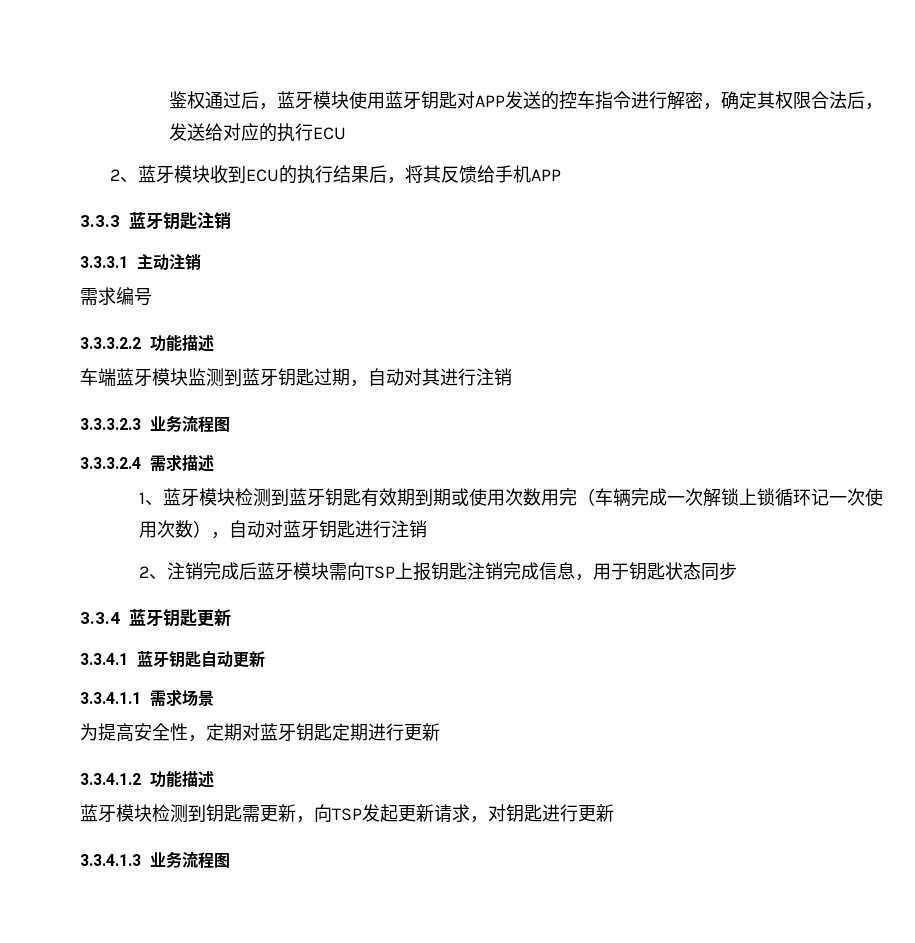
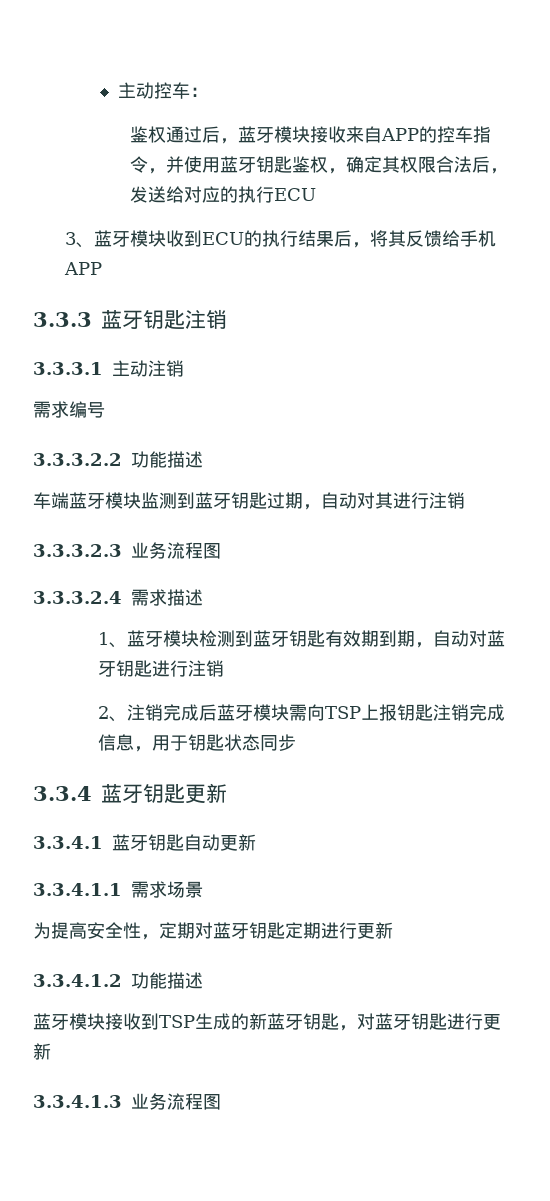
+ 主动控车：
- 鉴权通过后，蓝牙模块使用蓝牙钥匙对APP发送的控车指令进行解密，确定其权限合法后，发送给对应的执行ECU
+ 鉴权通过后，蓝牙模块接收来自APP的控车指令，并使用蓝牙钥匙鉴权，确定其权限合法后，发送给对应的执行ECU
- 2、蓝牙模块收到ECU的执行结果后，将其反馈给手机APP
+ 3、蓝牙模块收到ECU的执行结果后，将其反馈给手机APP
- 1、蓝牙模块检测到蓝牙钥匙有效期到期或使用次数用完（车辆完成一次解锁上锁循环记一次使用次数），自动对蓝牙钥匙进行注销
+ 1、蓝牙模块检测到蓝牙钥匙有效期到期，自动对蓝牙钥匙进行注销
- 蓝牙模块检测到钥匙需更新，向TSP发起更新请求，对钥匙进行更新
+ 蓝牙模块接收到TSP生成的新蓝牙钥匙，对蓝牙钥匙进行更新

